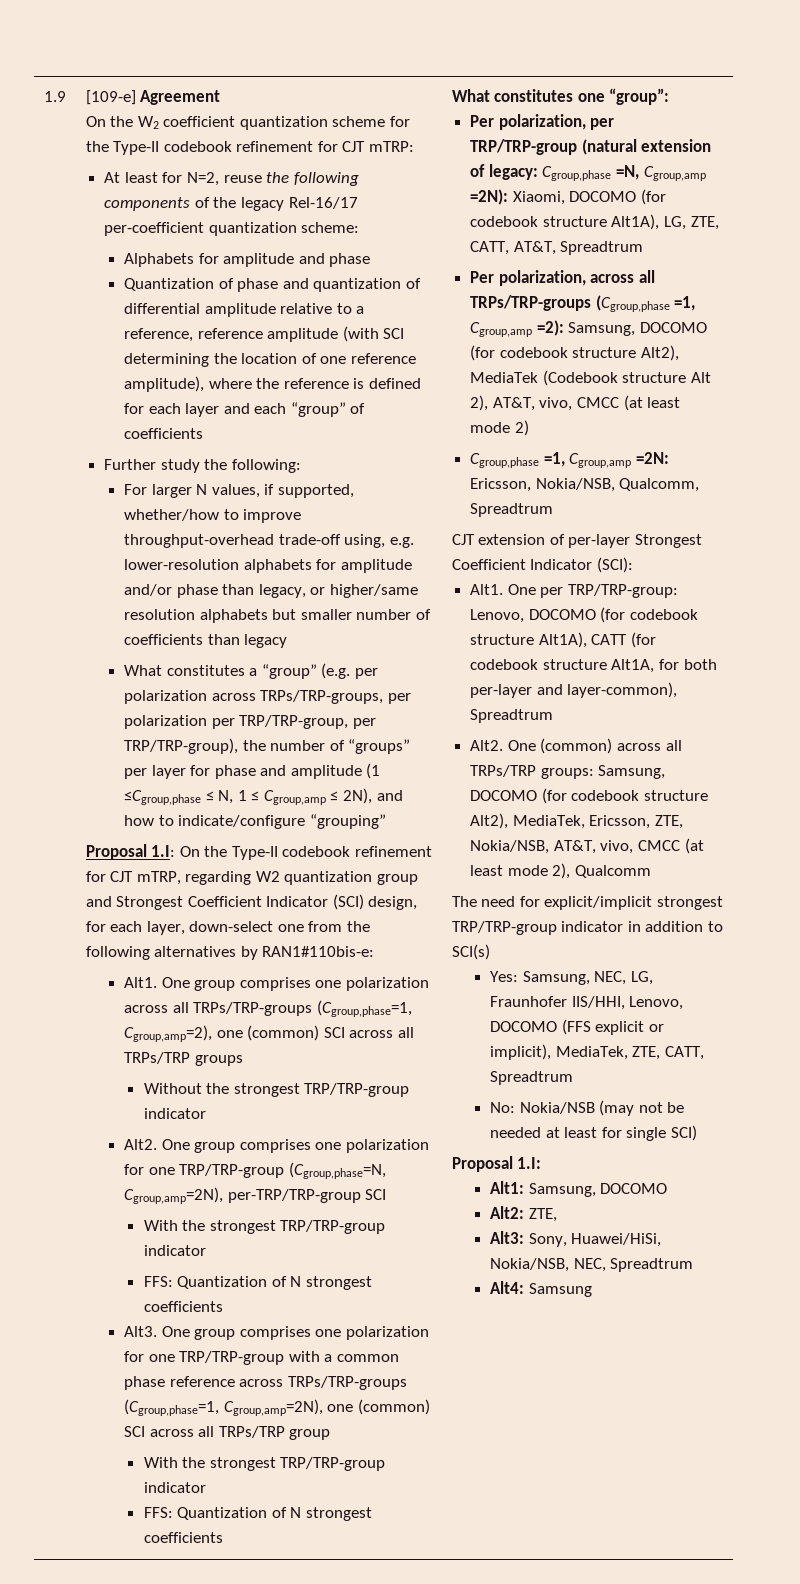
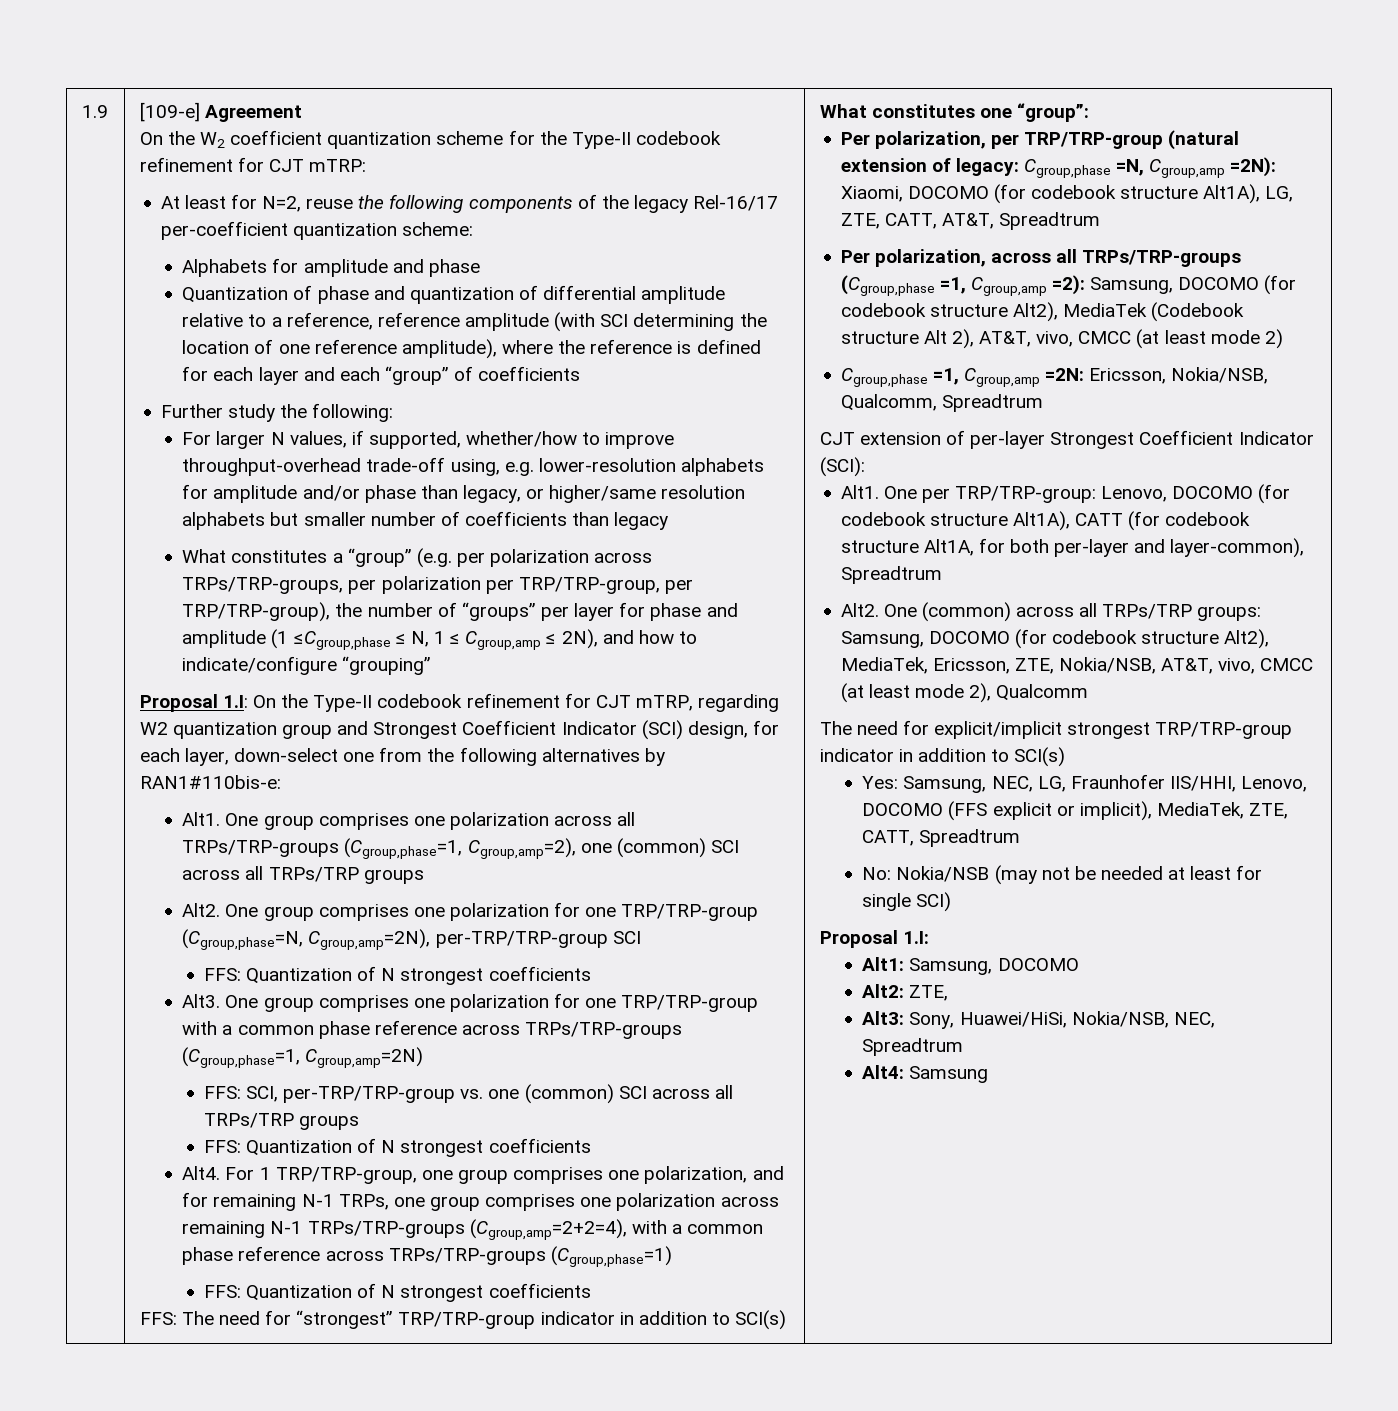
- Without the strongest TRP/TRP-group indicator
  One group comprises one polarization for one TRP/TRP-group (Cgroup,phase=N, Cgroup,amp=2N), per-TRP/TRP-group SCI
- With the strongest TRP/TRP-group indicator
- One group comprises one polarization for one TRP/TRP-group with a common phase reference across TRPs/TRP-groups (Cgroup,phase=1, Cgroup,amp=2N), one (common) SCI across all TRPs/TRP group
- With the strongest TRP/TRP-group indicator
+ One group comprises one polarization for one TRP/TRP-group with a common phase reference across TRPs/TRP-groups (Cgroup,phase=1, Cgroup,amp=2N)
+ FFS: SCI, per-TRP/TRP-group vs. one (common) SCI across all TRPs/TRP groups
  FFS: Quantization of N strongest coefficients
+ Alt4. For 1 TRP/TRP-group, one group comprises one polarization, and for remaining N-1 TRPs, one group comprises one polarization across remaining N-1 TRPs/TRP-groups (Cgroup,amp=2+2=4), with a common phase reference across TRPs/TRP-groups (Cgroup,phase=1)
+ FFS: Quantization of N strongest coefficients
+ FFS: The need for “strongest” TRP/TRP-group indicator in addition to SCI(s)

